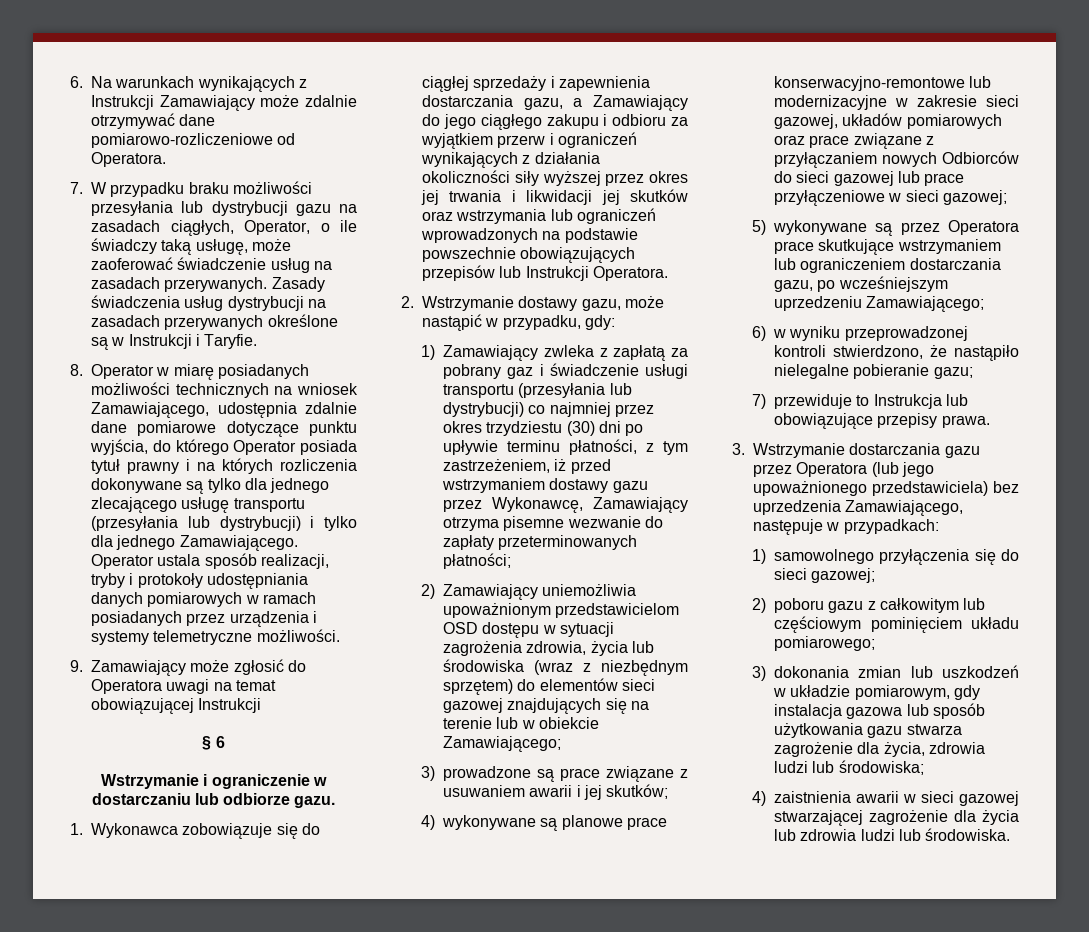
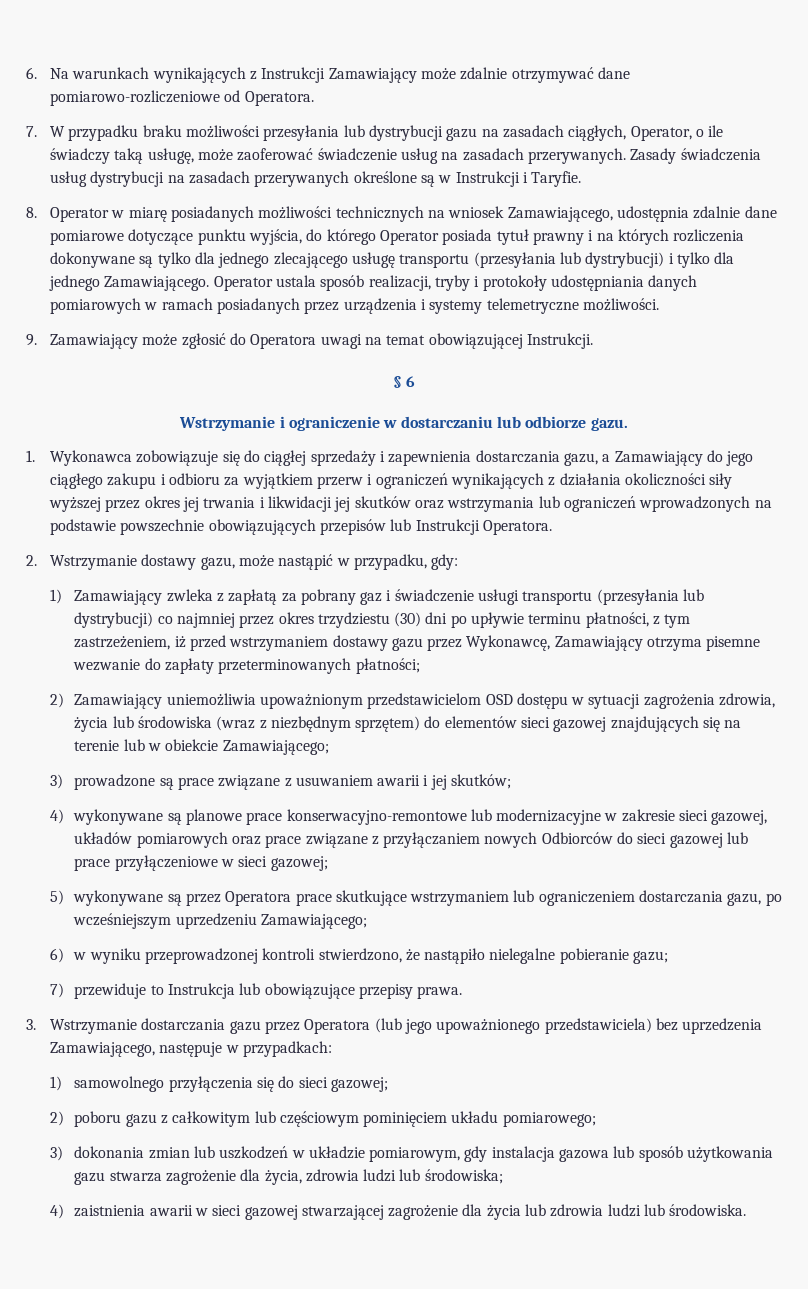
- 9. Zamawiający może zgłosić do Operatora uwagi na temat obowiązującej Instrukcji
+ 9. Zamawiający może zgłosić do Operatora uwagi na temat obowiązującej Instrukcji.

